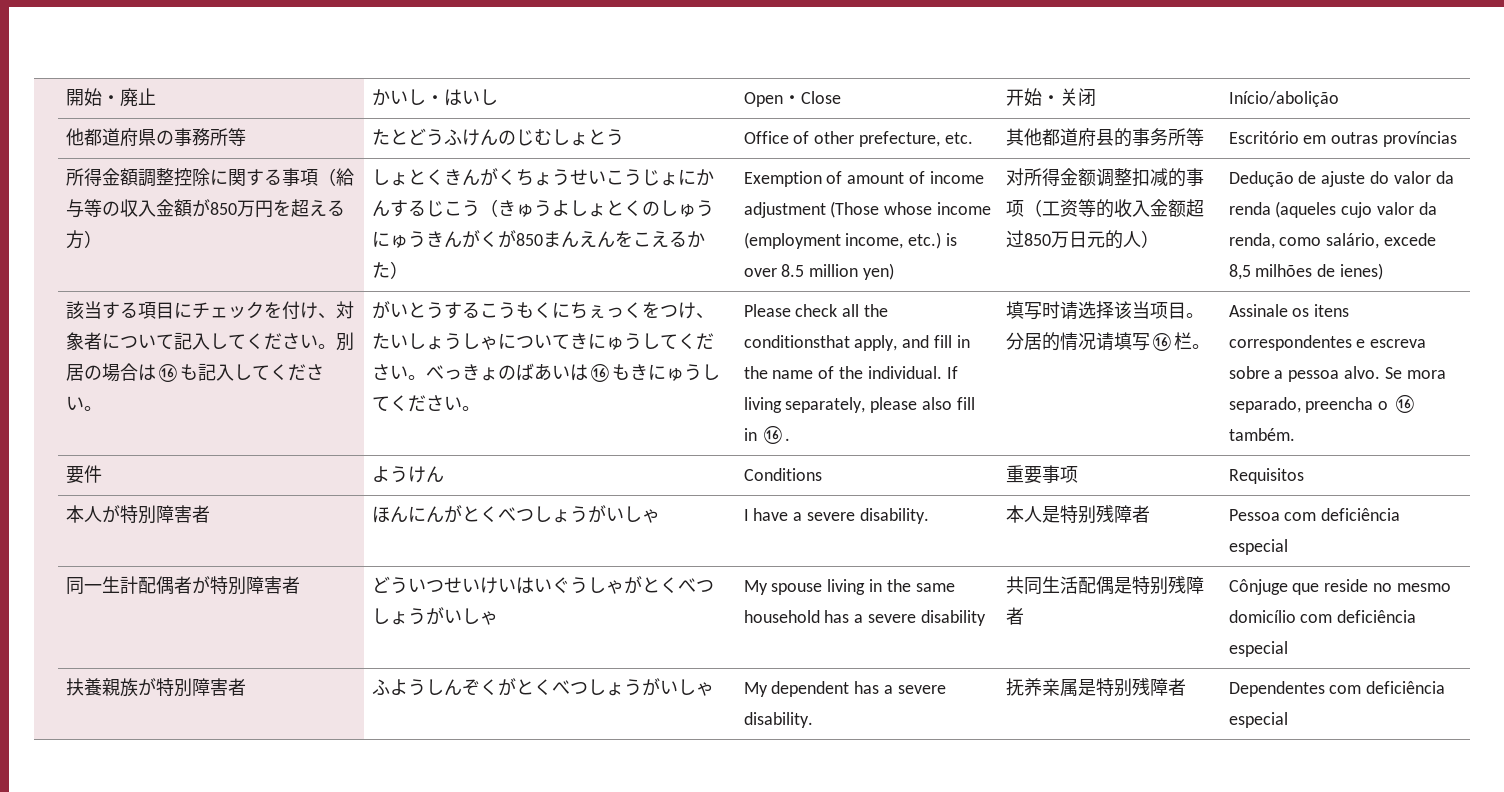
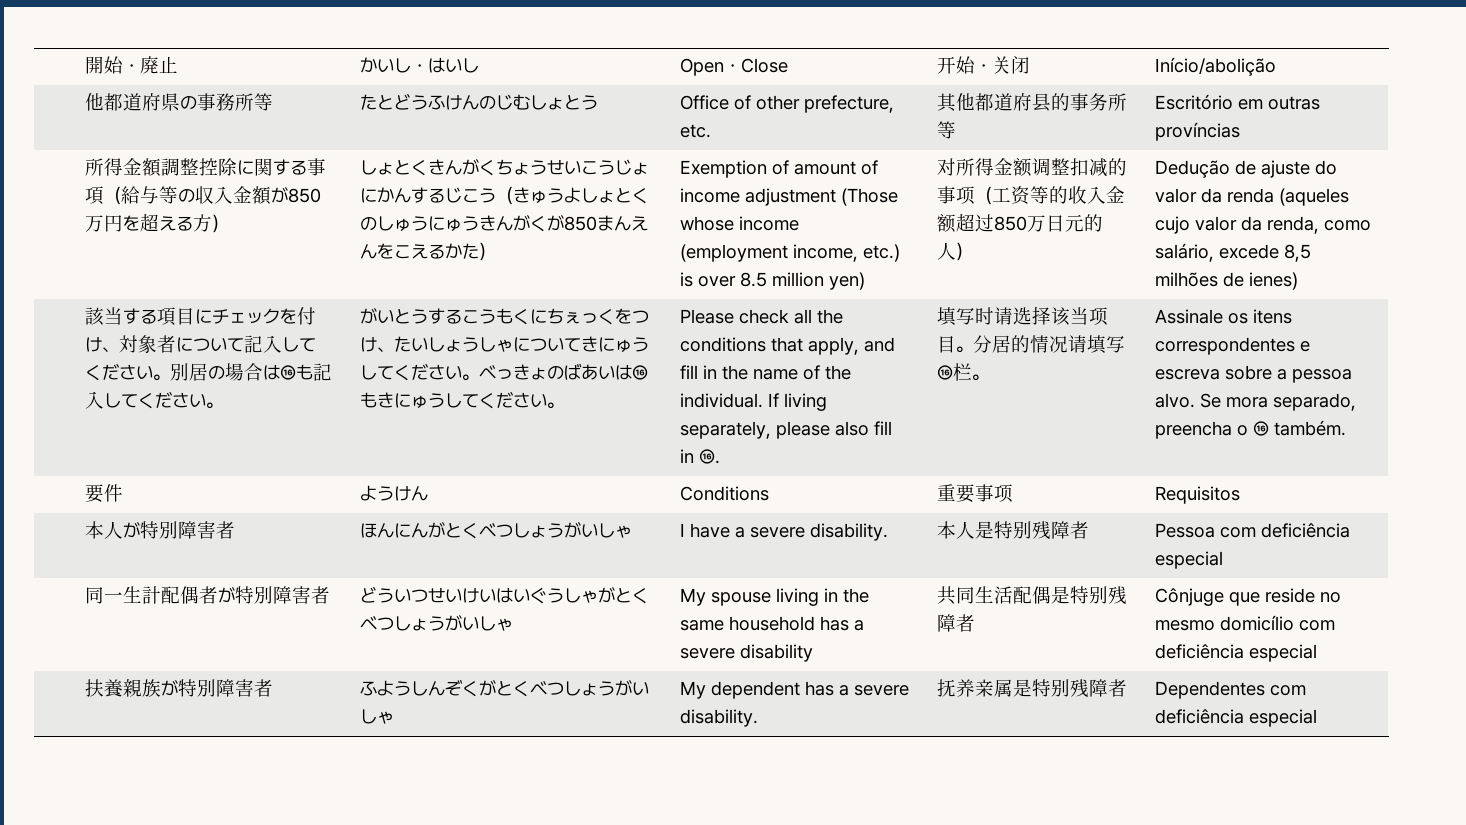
- Please check all the conditionsthat apply, and fill in the name of the individual.
+ Please check all the conditions that apply, and fill in the name of the individual.

